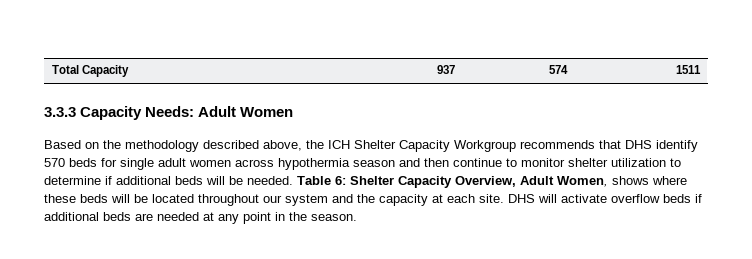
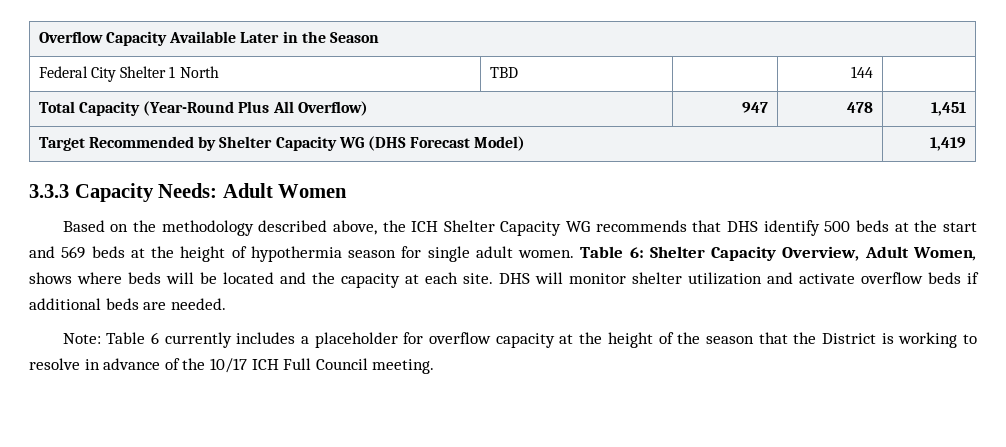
- Total Capacity | 937 | 574 | 1511
+ Overflow Capacity Available Later in the Season
+ Federal City Shelter 1 North | TBD | | 144 |
+ Total Capacity (Year-Round Plus All Overflow) | 947 | 478 | 1,451
+ Target Recommended by Shelter Capacity WG (DHS Forecast Model) | 1,419
- Based on the methodology described above, the ICH Shelter Capacity Workgroup recommends that DHS identify 570 beds for single adult women across hypothermia season and then continue to monitor shelter utilization to determine if additional beds will be needed.
+ Based on the methodology described above, the ICH Shelter Capacity WG recommends that DHS identify 500 beds at the start and 569 beds at the height of hypothermia season for single adult women.
- Table 6: Shelter Capacity Overview, Adult Women, shows where these beds will be located throughout our system and the capacity at each site.
+ Table 6: Shelter Capacity Overview, Adult Women, shows where beds will be located and the capacity at each site.
- DHS will activate overflow beds if additional beds are needed at any point in the season.
+ DHS will monitor shelter utilization and activate overflow beds if additional beds are needed.
+ Note: Table 6 currently includes a placeholder for overflow capacity at the height of the season that the District is working to resolve in advance of the 10/17 ICH Full Council meeting.

